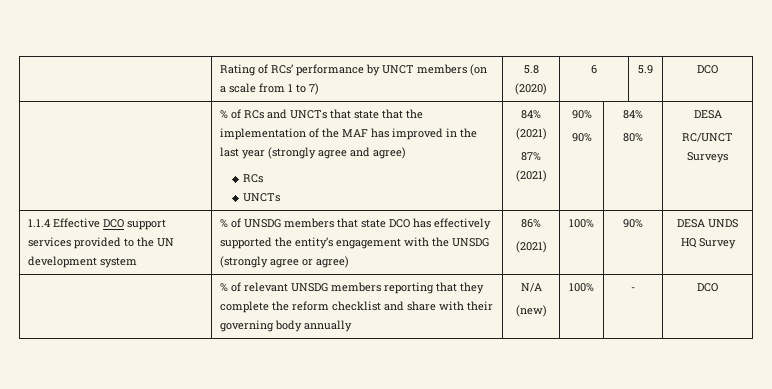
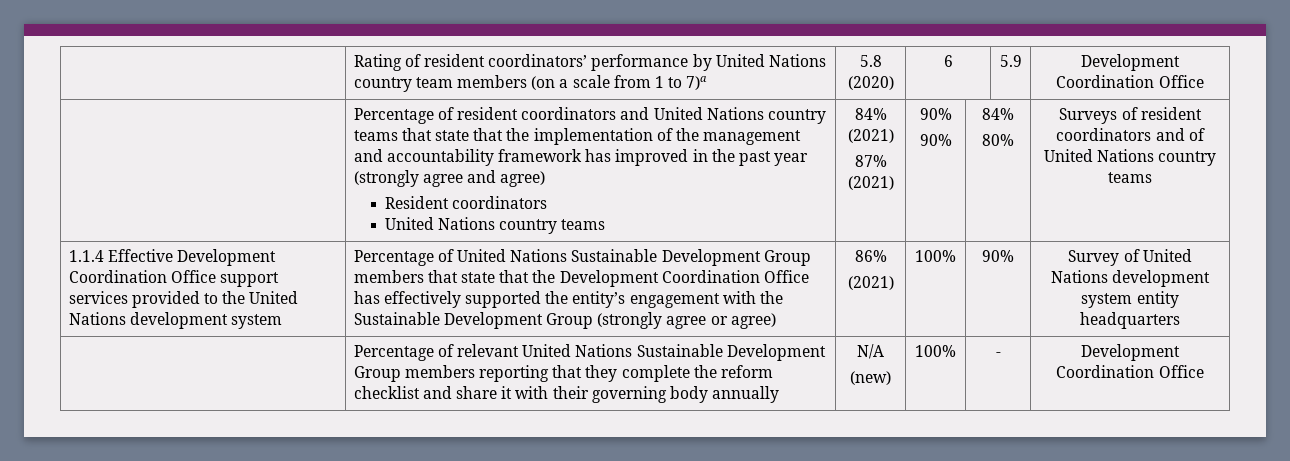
- | Rating of RCs’ performance by UNCT members (on a scale from 1 to 7) | 5.8 (2020) | 6 | 5.9 | DCO
- | % of RCs and UNCTs that state that the implementation of the MAF has improved in the last year (strongly agree and agree)
- RCs
- UNCTs | 84% (2021)
+ | Rating of resident coordinators’ performance by United Nations country team members (on a scale from 1 to 7)a | 5.8 (2020) | 6 | 5.9 | Development Coordination Office
+ | Percentage of resident coordinators and United Nations country teams that state that the implementation of the management and accountability framework has improved in the past year (strongly agree and agree)
+ Resident coordinators
+ United Nations country teams | 84% (2021)
  87% (2021) | 90%
  90% | 84%
- 80% | DESA
- RC/UNCT Surveys
+ 80% | Surveys of resident coordinators and of United Nations country teams
- 1.1.4 Effective DCO support services provided to the UN development system
+ 1.1.4 Effective Development Coordination Office support services provided to the United Nations development system
- % of UNSDG members that state DCO has effectively supported the entity’s engagement with the UNSDG (strongly agree or agree)
+ Percentage of United Nations Sustainable Development Group members that state that the Development Coordination Office has effectively supported the entity’s engagement with the Sustainable Development Group (strongly agree or agree)
- DESA UNDS HQ Survey
- | % of relevant UNSDG members reporting that they complete the reform checklist and share with their governing body annually | N/A
- (new) | 100% | - | DCO
+ Survey of United Nations development system entity headquarters
+ | Percentage of relevant United Nations Sustainable Development Group members reporting that they complete the reform checklist and share it with their governing body annually | N/A
+ (new) | 100% | - | Development Coordination Office

